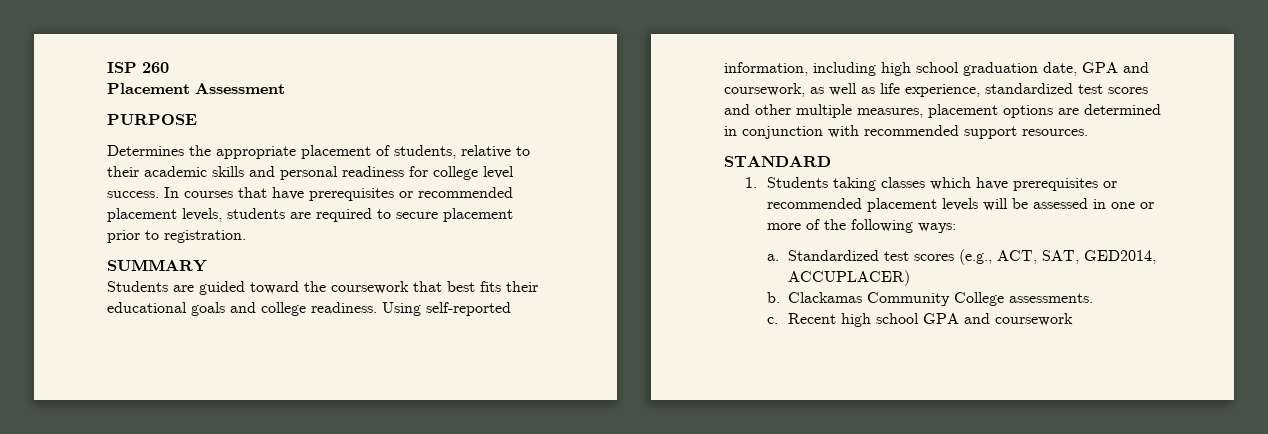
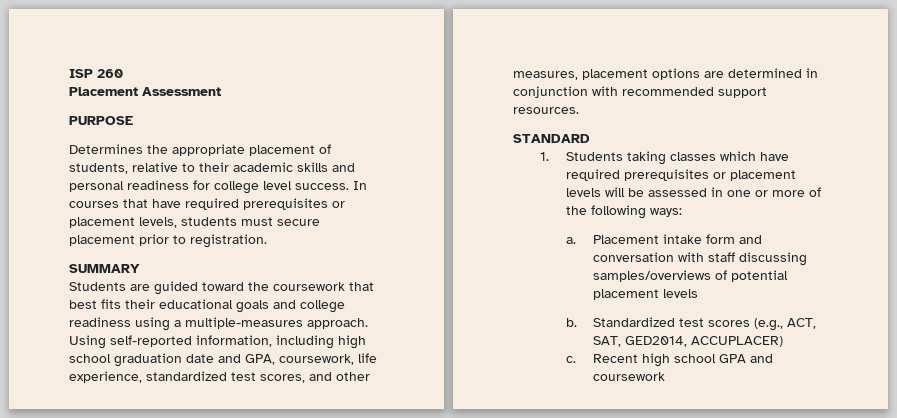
- In courses that have prerequisites or recommended placement levels, students are required to secure placement prior to registration.
+ In courses that have required prerequisites or placement levels, students must secure placement prior to registration.
- Students are guided toward the coursework that best fits their educational goals and college readiness.
+ Students are guided toward the coursework that best fits their educational goals and college readiness using a multiple-measures approach.
- Using self-reported information, including high school graduation date, GPA and coursework, as well as life experience, standardized test scores and other multiple measures, placement options are determined in conjunction with recommended support resources.
+ Using self-reported information, including high school graduation date and GPA, coursework, life experience, standardized test scores, and other measures, placement options are determined in conjunction with recommended support resources.
- 1. Students taking classes which have prerequisites or recommended placement levels will be assessed in one or more of the following ways:
+ 1. Students taking classes which have required prerequisites or placement levels will be assessed in one or more of the following ways:
+ Placement intake form and conversation with staff discussing samples/overviews of potential placement levels
+ b.
- b. Clackamas Community College assessments.

